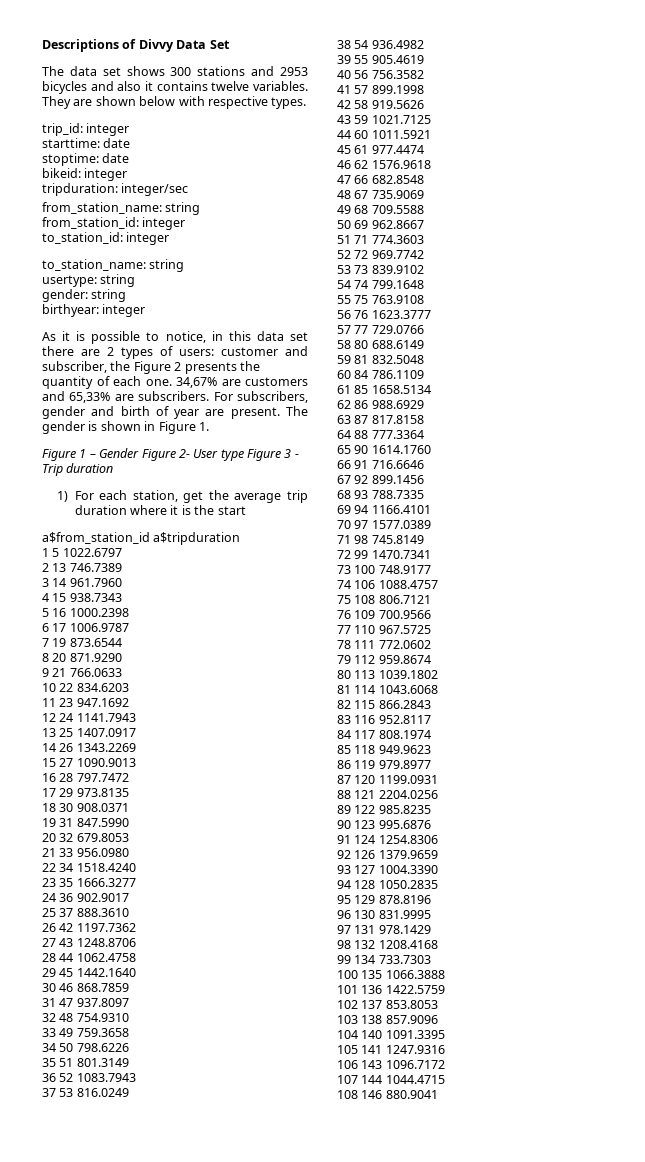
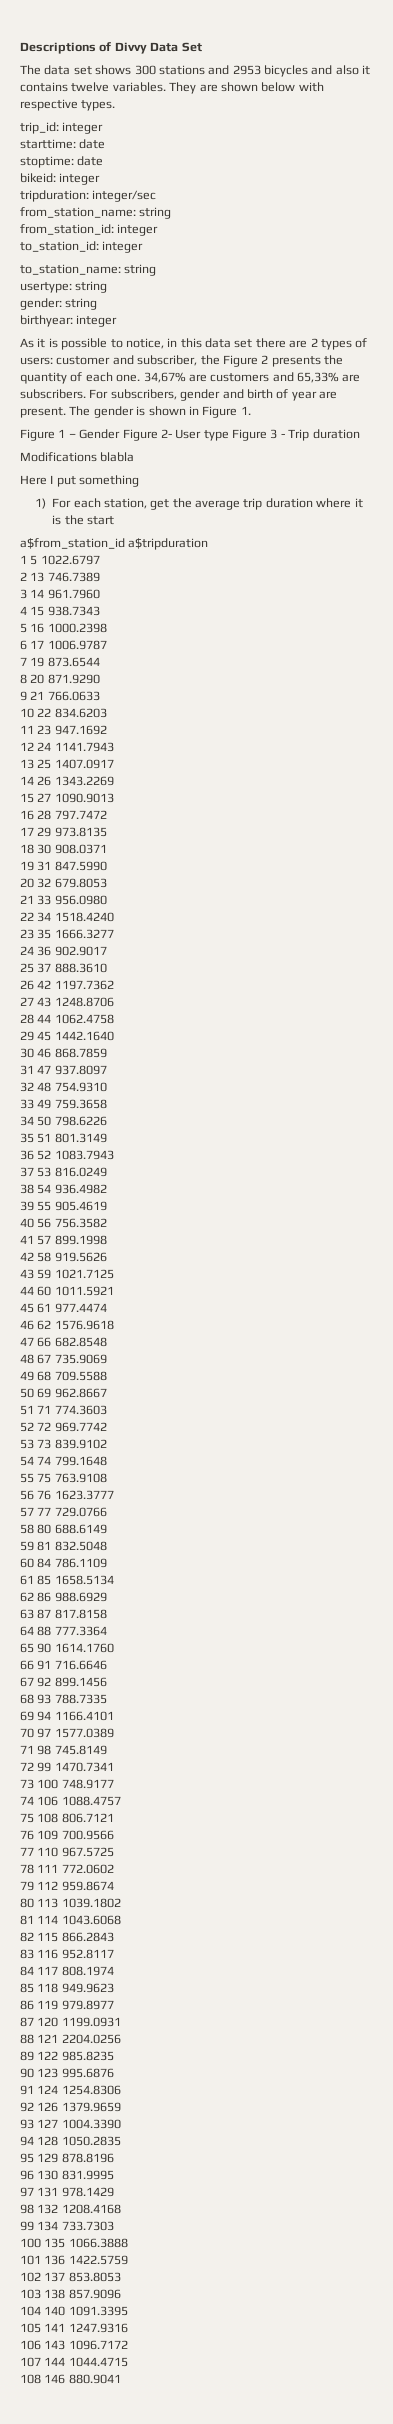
+ Modifications blabla
+ Here I put something

